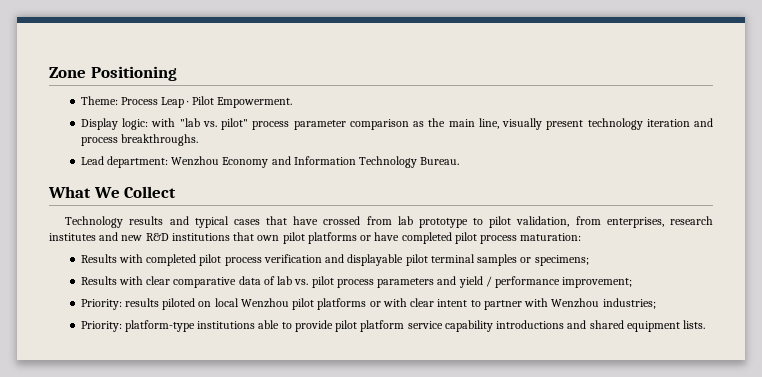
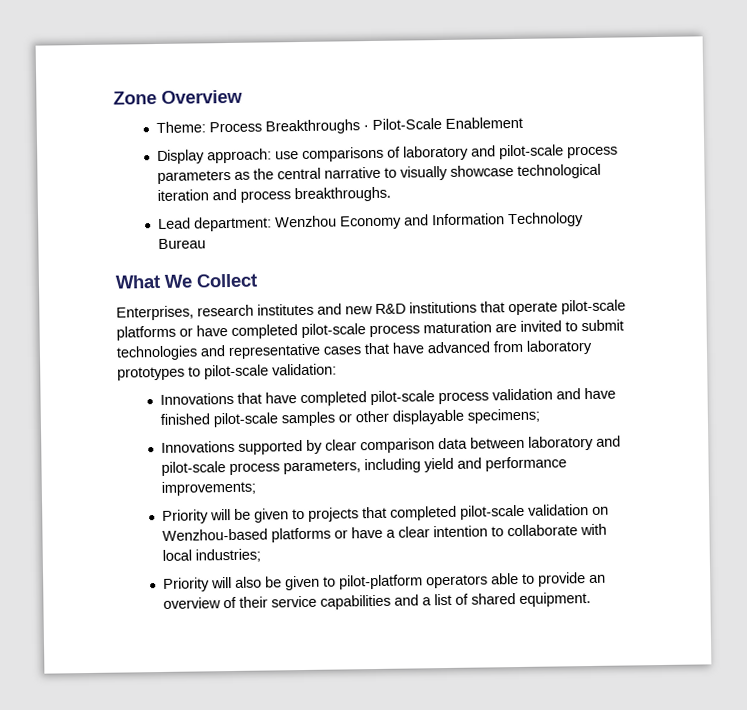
- Zone Positioning
+ Zone Overview
- Theme: Process Leap · Pilot Empowerment.
- Display logic: with "lab vs. pilot" process parameter comparison as the main line, visually present technology iteration and process breakthroughs.
+ Theme: Process Breakthroughs · Pilot-Scale Enablement
+ Display approach: use comparisons of laboratory and pilot-scale process parameters as the central narrative to visually showcase technological iteration and process breakthroughs.
- Lead department: Wenzhou Economy and Information Technology Bureau.
+ Lead department: Wenzhou Economy and Information Technology Bureau
- Technology results and typical cases that have crossed from lab prototype to pilot validation, from enterprises, research institutes and new R&D institutions that own pilot platforms or have completed pilot process maturation:
- Results with completed pilot process verification and displayable pilot terminal samples or specimens;
- Results with clear comparative data of lab vs. pilot process parameters and yield / performance improvement;
- Priority: results piloted on local Wenzhou pilot platforms or with clear intent to partner with Wenzhou industries;
- Priority: platform-type institutions able to provide pilot platform service capability introductions and shared equipment lists.
+ Enterprises, research institutes and new R&D institutions that operate pilot-scale platforms or have completed pilot-scale process maturation are invited to submit technologies and representative cases that have advanced from laboratory prototypes to pilot-scale validation:
+ Innovations that have completed pilot-scale process validation and have finished pilot-scale samples or other displayable specimens;
+ Innovations supported by clear comparison data between laboratory and pilot-scale process parameters, including yield and performance improvements;
+ Priority will be given to projects that completed pilot-scale validation on Wenzhou-based platforms or have a clear intention to collaborate with local industries;
+ Priority will also be given to pilot-platform operators able to provide an overview of their service capabilities and a list of shared equipment.

